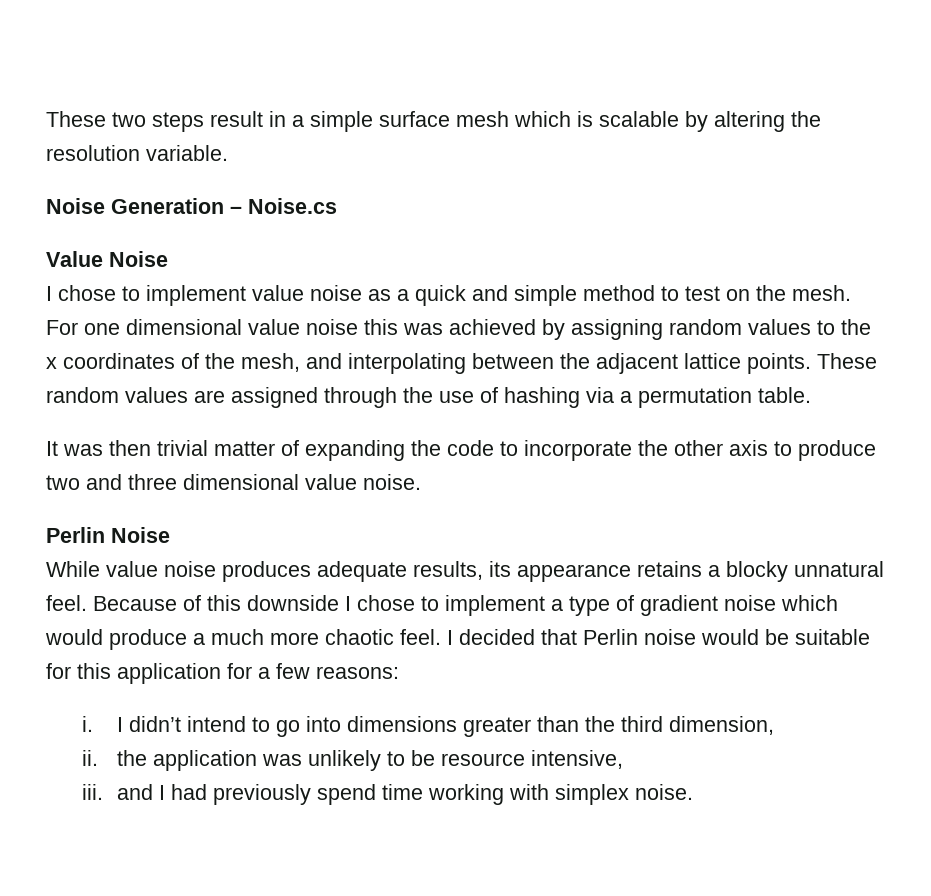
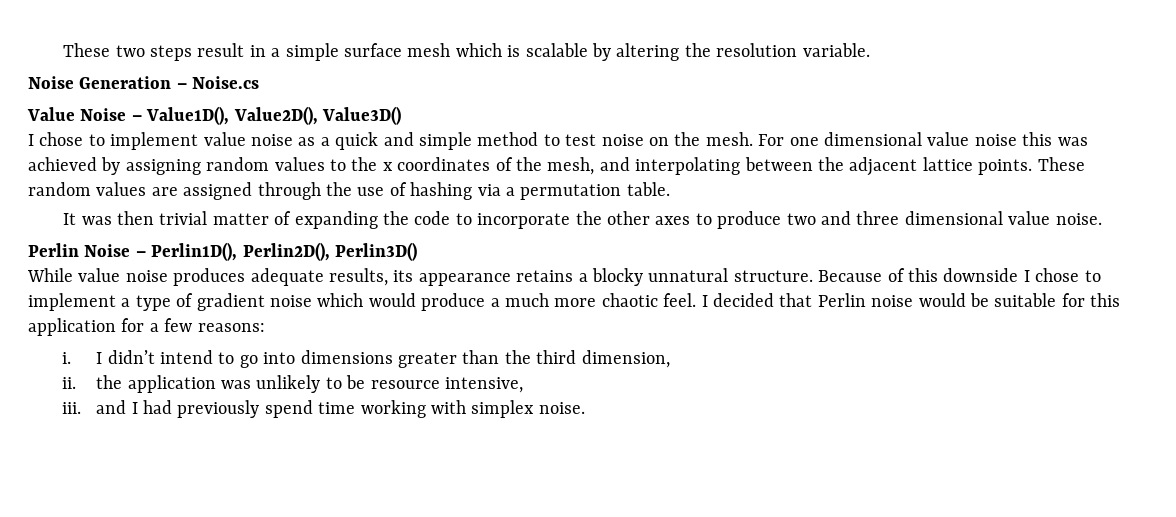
- Value Noise
+ Value Noise – Value1D(), Value2D(), Value3D()
- I chose to implement value noise as a quick and simple method to test on the mesh.
+ I chose to implement value noise as a quick and simple method to test noise on the mesh.
- It was then trivial matter of expanding the code to incorporate the other axis to produce two and three dimensional value noise.
+ It was then trivial matter of expanding the code to incorporate the other axes to produce two and three dimensional value noise.
- Perlin Noise
+ Perlin Noise – Perlin1D(), Perlin2D(), Perlin3D()
- While value noise produces adequate results, its appearance retains a blocky unnatural feel.
+ While value noise produces adequate results, its appearance retains a blocky unnatural structure.

